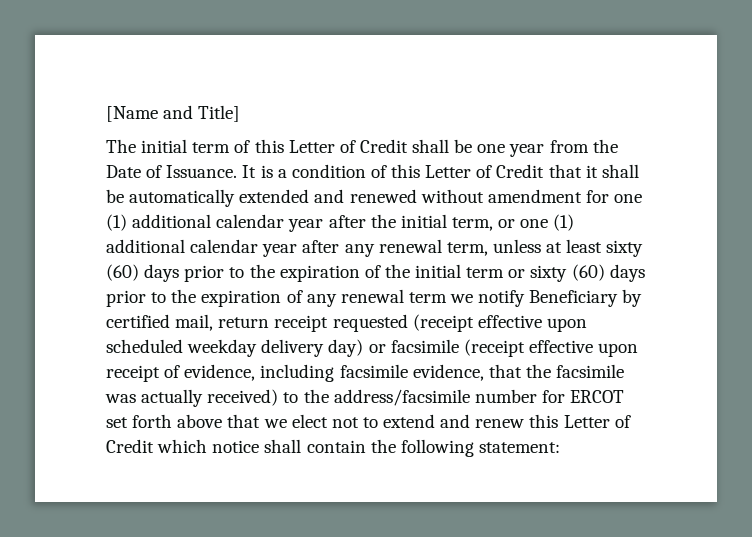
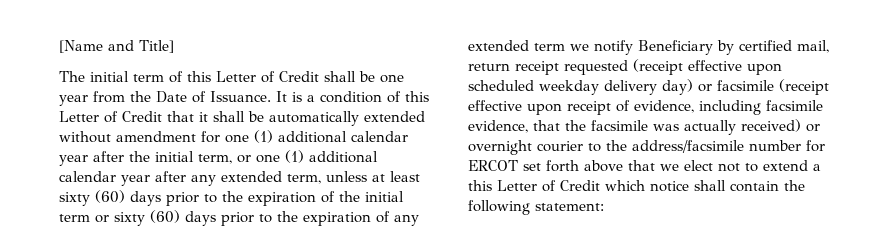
- It is a condition of this Letter of Credit that it shall be automatically extended and renewed without amendment for one (1) additional calendar year after the initial term, or one (1) additional calendar year after any renewal term, unless at least sixty (60) days prior to the expiration of the initial term or sixty (60) days prior to the expiration of any renewal term we notify Beneficiary by certified mail, return receipt requested (receipt effective upon scheduled weekday delivery day) or facsimile (receipt effective upon receipt of evidence, including facsimile evidence, that the facsimile was actually received) to the address/facsimile number for ERCOT set forth above that we elect not to extend and renew this Letter of Credit which notice shall contain the following statement:
+ It is a condition of this Letter of Credit that it shall be automatically extended without amendment for one (1) additional calendar year after the initial term, or one (1) additional calendar year after any extended term, unless at least sixty (60) days prior to the expiration of the initial term or sixty (60) days prior to the expiration of any extended term we notify Beneficiary by certified mail, return receipt requested (receipt effective upon scheduled weekday delivery day) or facsimile (receipt effective upon receipt of evidence, including facsimile evidence, that the facsimile was actually received) or overnight courier to the address/facsimile number for ERCOT set forth above that we elect not to extend a this Letter of Credit which notice shall contain the following statement:

